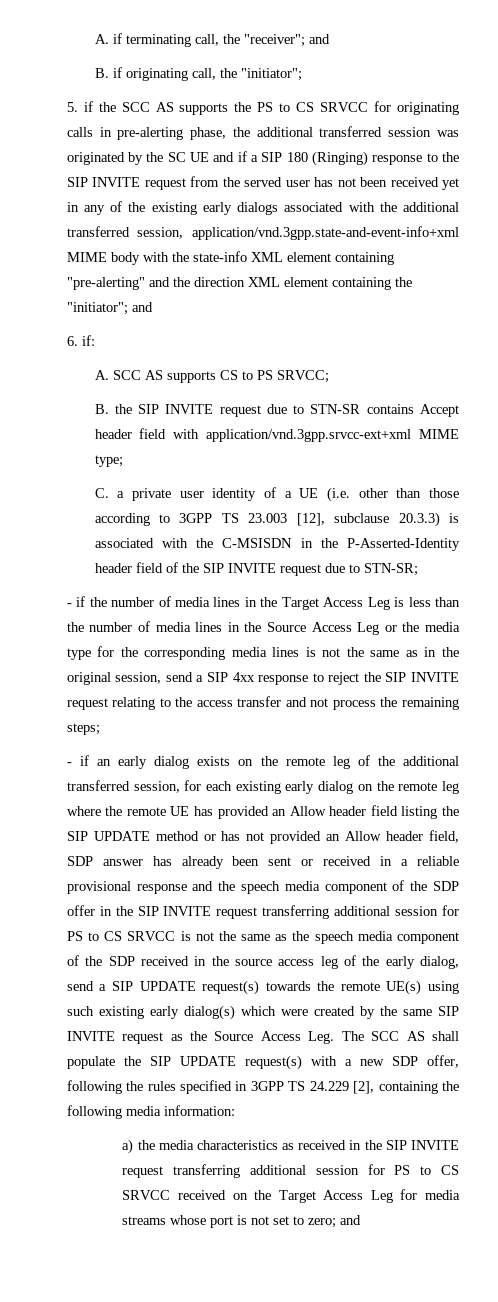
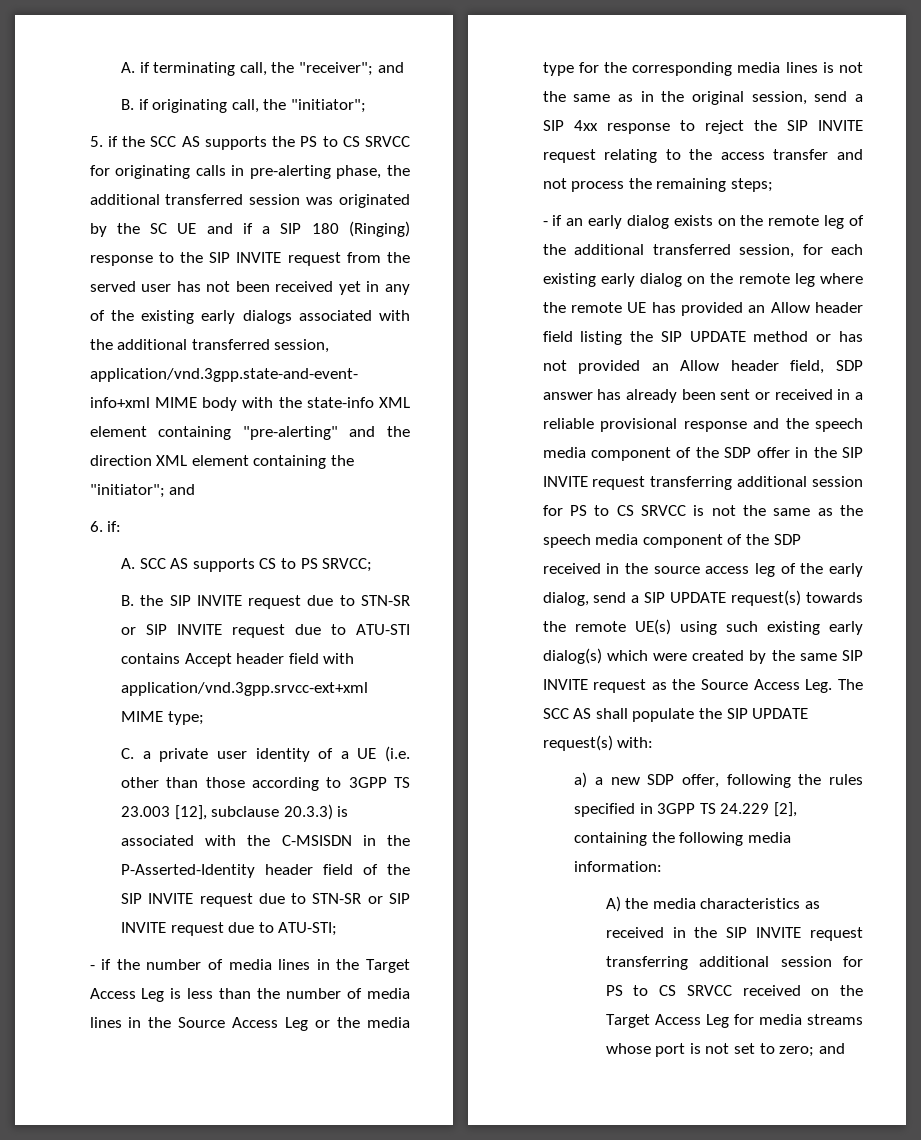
- B. the SIP INVITE request due to STN-SR contains Accept header field with application/vnd.3gpp.srvcc-ext+xml MIME type;
+ B. the SIP INVITE request due to STN-SR or SIP INVITE request due to ATU-STI contains Accept header field with application/vnd.3gpp.srvcc-ext+xml MIME type;
- C. a private user identity of a UE (i.e. other than those according to 3GPP TS 23.003 [12], subclause 20.3.3) is associated with the C-MSISDN in the P-Asserted-Identity header field of the SIP INVITE request due to STN-SR;
+ C. a private user identity of a UE (i.e. other than those according to 3GPP TS 23.003 [12], subclause 20.3.3) is associated with the C-MSISDN in the P-Asserted-Identity header field of the SIP INVITE request due to STN-SR or SIP INVITE request due to ATU-STI;
- - if an early dialog exists on the remote leg of the additional transferred session, for each existing early dialog on the remote leg where the remote UE has provided an Allow header field listing the SIP UPDATE method or has not provided an Allow header field, SDP answer has already been sent or received in a reliable provisional response and the speech media component of the SDP offer in the SIP INVITE request transferring additional session for PS to CS SRVCC is not the same as the speech media component of the SDP received in the source access leg of the early dialog, send a SIP UPDATE request(s) towards the remote UE(s) using such existing early dialog(s) which were created by the same SIP INVITE request as the Source Access Leg. The SCC AS shall populate the SIP UPDATE request(s) with a new SDP offer, following the rules specified in 3GPP TS 24.229 [2], containing the following media information:
+ - if an early dialog exists on the remote leg of the additional transferred session, for each existing early dialog on the remote leg where the remote UE has provided an Allow header field listing the SIP UPDATE method or has not provided an Allow header field, SDP answer has already been sent or received in a reliable provisional response and the speech media component of the SDP offer in the SIP INVITE request transferring additional session for PS to CS SRVCC is not the same as the speech media component of the SDP received in the source access leg of the early dialog, send a SIP UPDATE request(s) towards the remote UE(s) using such existing early dialog(s) which were created by the same SIP INVITE request as the Source Access Leg. The SCC AS shall populate the SIP UPDATE request(s) with:
+ a) a new SDP offer, following the rules specified in 3GPP TS 24.229 [2], containing the following media information:
- a) the media characteristics as received in the SIP INVITE request transferring additional session for PS to CS SRVCC received on the Target Access Leg for media streams whose port is not set to zero; and
+ A) the media characteristics as received in the SIP INVITE request transferring additional session for PS to CS SRVCC received on the Target Access Leg for media streams whose port is not set to zero; and

